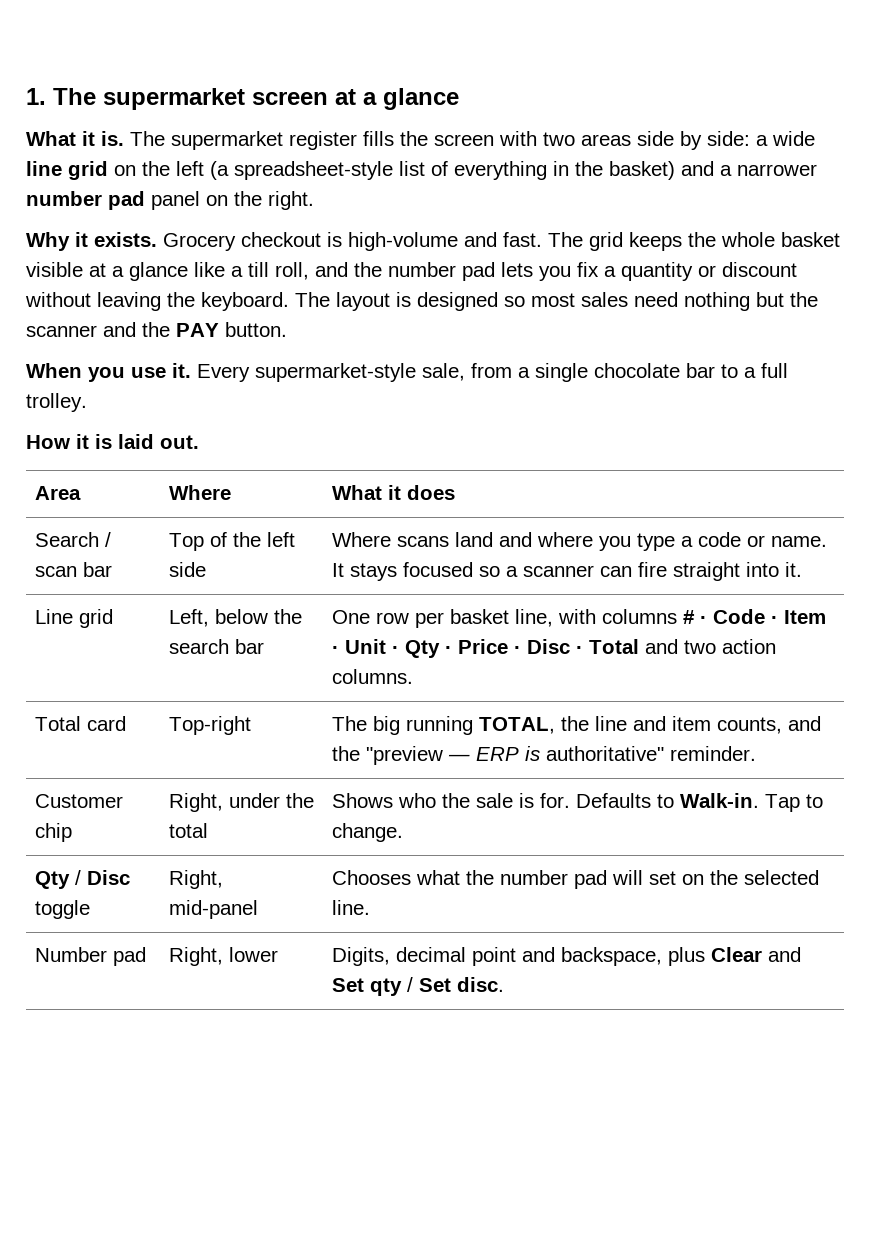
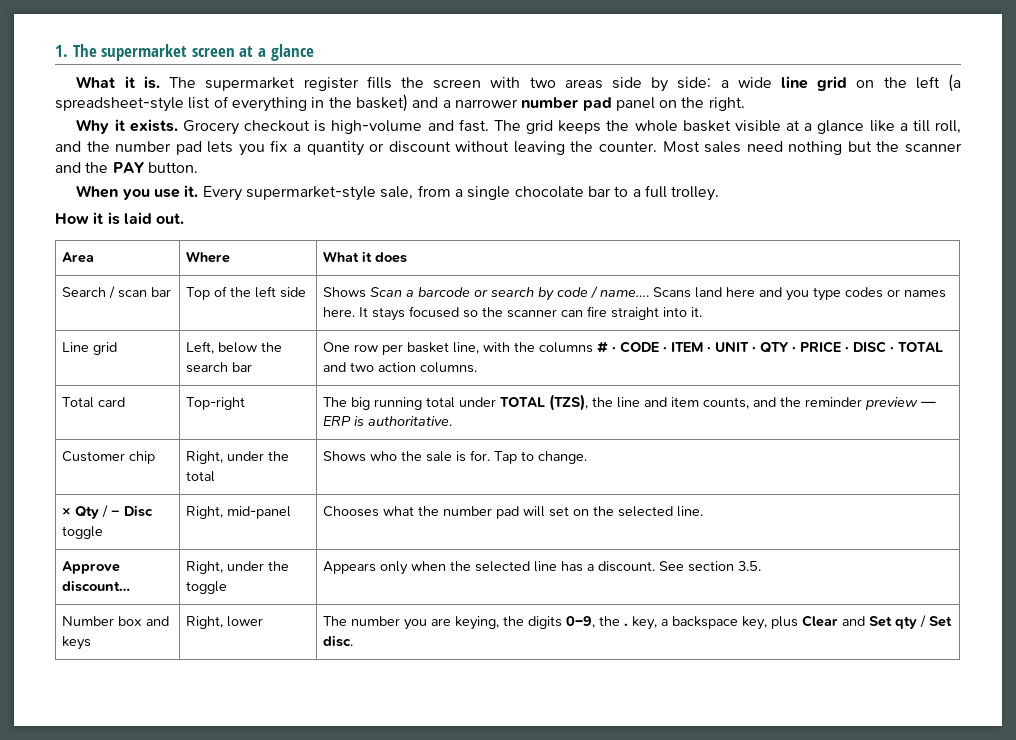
- The grid keeps the whole basket visible at a glance like a till roll, and the number pad lets you fix a quantity or discount without leaving the keyboard. The layout is designed so most sales need nothing but the scanner and the PAY button.
+ The grid keeps the whole basket visible at a glance like a till roll, and the number pad lets you fix a quantity or discount without leaving the counter. Most sales need nothing but the scanner and the PAY button.
- Search / scan bar | Top of the left side | Where scans land and where you type a code or name. It stays focused so a scanner can fire straight into it.
+ Search / scan bar | Top of the left side | Shows Scan a barcode or search by code / name…. Scans land here and you type codes or names here. It stays focused so the scanner can fire straight into it.
- Line grid | Left, below the search bar | One row per basket line, with columns # · Code · Item · Unit · Qty · Price · Disc · Total and two action columns.
+ Line grid | Left, below the search bar | One row per basket line, with the columns # · CODE · ITEM · UNIT · QTY · PRICE · DISC · TOTAL and two action columns.
- Total card | Top-right | The big running TOTAL, the line and item counts, and the "preview — ERP is authoritative" reminder.
+ Total card | Top-right | The big running total under TOTAL (TZS), the line and item counts, and the reminder preview — ERP is authoritative.
- Customer chip | Right, under the total | Shows who the sale is for. Defaults to Walk-in. Tap to change.
+ Customer chip | Right, under the total | Shows who the sale is for. Tap to change.
- Qty / Disc toggle | Right, mid-panel | Chooses what the number pad will set on the selected line.
+ × Qty / − Disc toggle | Right, mid-panel | Chooses what the number pad will set on the selected line.
- Number pad | Right, lower | Digits, decimal point and backspace, plus Clear and Set qty / Set disc.
+ Approve discount… | Right, under the toggle | Appears only when the selected line has a discount. See section 3.5.
+ Number box and keys | Right, lower | The number you are keying, the digits 0–9, the . key, a backspace key, plus Clear and Set qty / Set disc.

